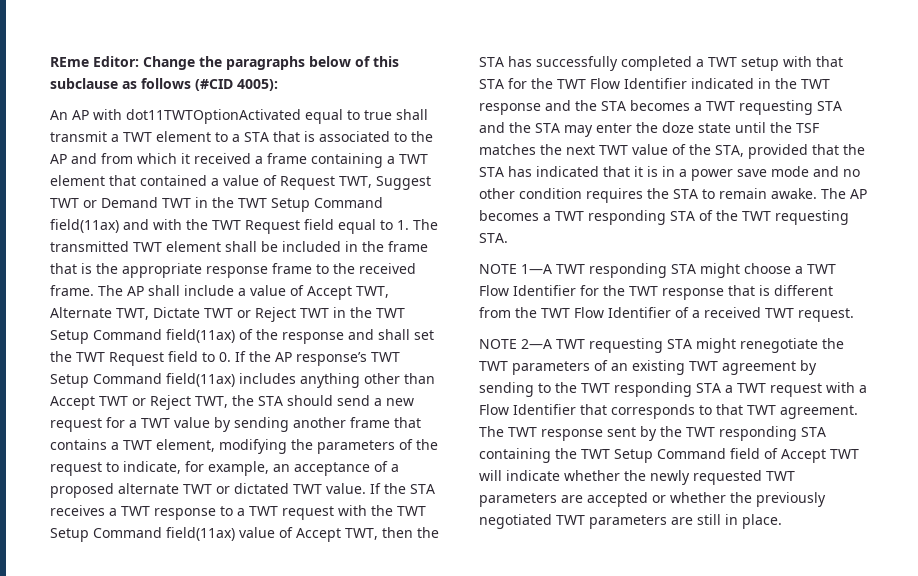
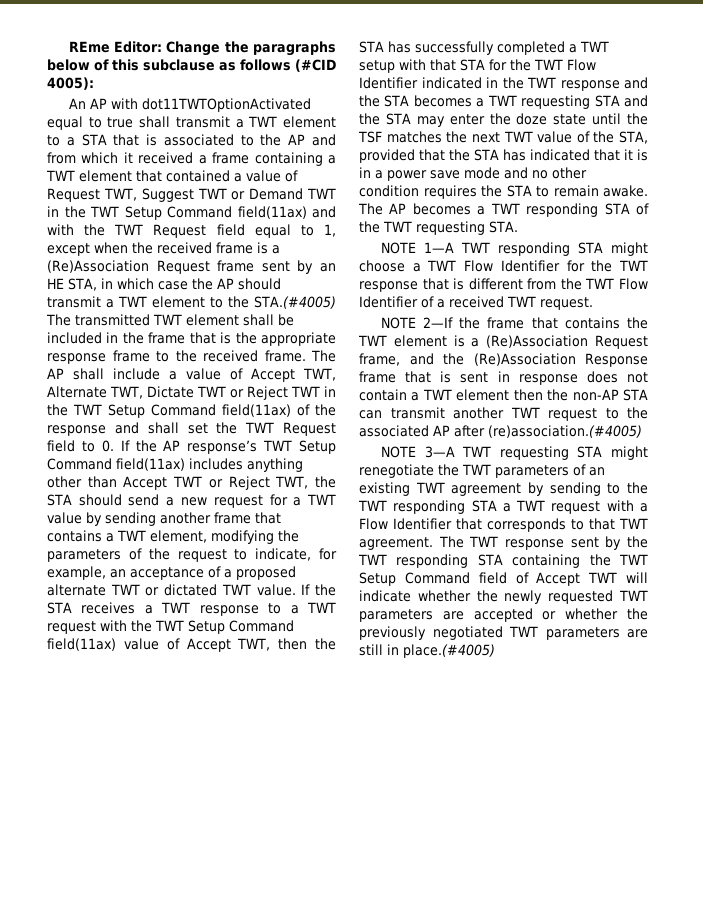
- An AP with dot11TWTOptionActivated equal to true shall transmit a TWT element to a STA that is associated to the AP and from which it received a frame containing a TWT element that contained a value of Request TWT, Suggest TWT or Demand TWT in the TWT Setup Command field(11ax) and with the TWT Request field equal to 1. The transmitted TWT element shall be included in the frame that is the appropriate response frame to the received frame.
+ An AP with dot11TWTOptionActivated equal to true shall transmit a TWT element to a STA that is associated to the AP and from which it received a frame containing a TWT element that contained a value of Request TWT, Suggest TWT or Demand TWT in the TWT Setup Command field(11ax) and with the TWT Request field equal to 1, except when the received frame is a (Re)Association Request frame sent by an HE STA, in which case the AP should transmit a TWT element to the STA.(#4005) The transmitted TWT element shall be included in the frame that is the appropriate response frame to the received frame.
- NOTE 2—A TWT requesting STA might renegotiate the TWT parameters of an existing TWT agreement by sending to the TWT responding STA a TWT request with a Flow Identifier that corresponds to that TWT agreement.
+ NOTE 2—If the frame that contains the TWT element is a (Re)Association Request frame, and the (Re)Association Response frame that is sent in response does not contain a TWT element then the non-AP STA can transmit another TWT request to the associated AP after (re)association.(#4005)
+ NOTE 3—A TWT requesting STA might renegotiate the TWT parameters of an existing TWT agreement by sending to the TWT responding STA a TWT request with a Flow Identifier that corresponds to that TWT agreement.
- The TWT response sent by the TWT responding STA containing the TWT Setup Command field of Accept TWT will indicate whether the newly requested TWT parameters are accepted or whether the previously negotiated TWT parameters are still in place.
+ The TWT response sent by the TWT responding STA containing the TWT Setup Command field of Accept TWT will indicate whether the newly requested TWT parameters are accepted or whether the previously negotiated TWT parameters are still in place.(#4005)

